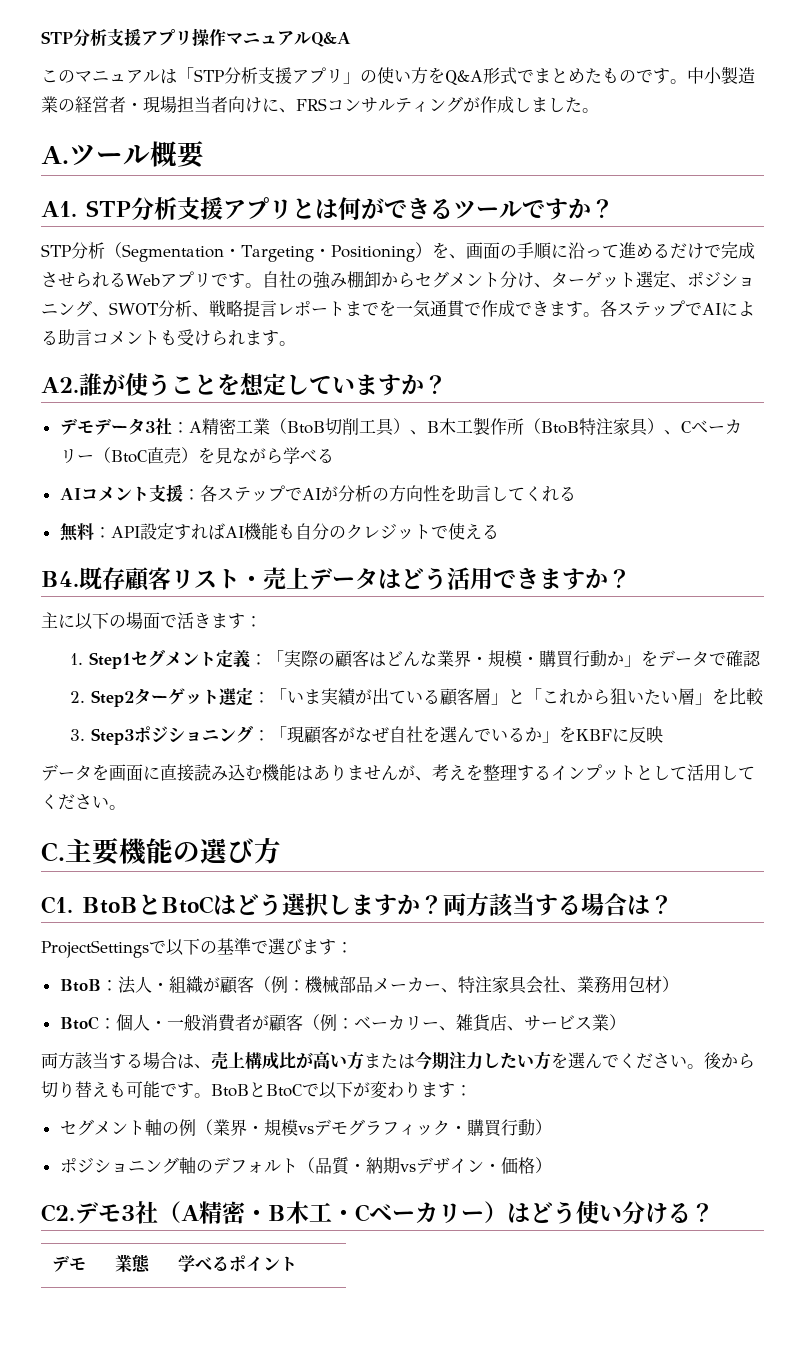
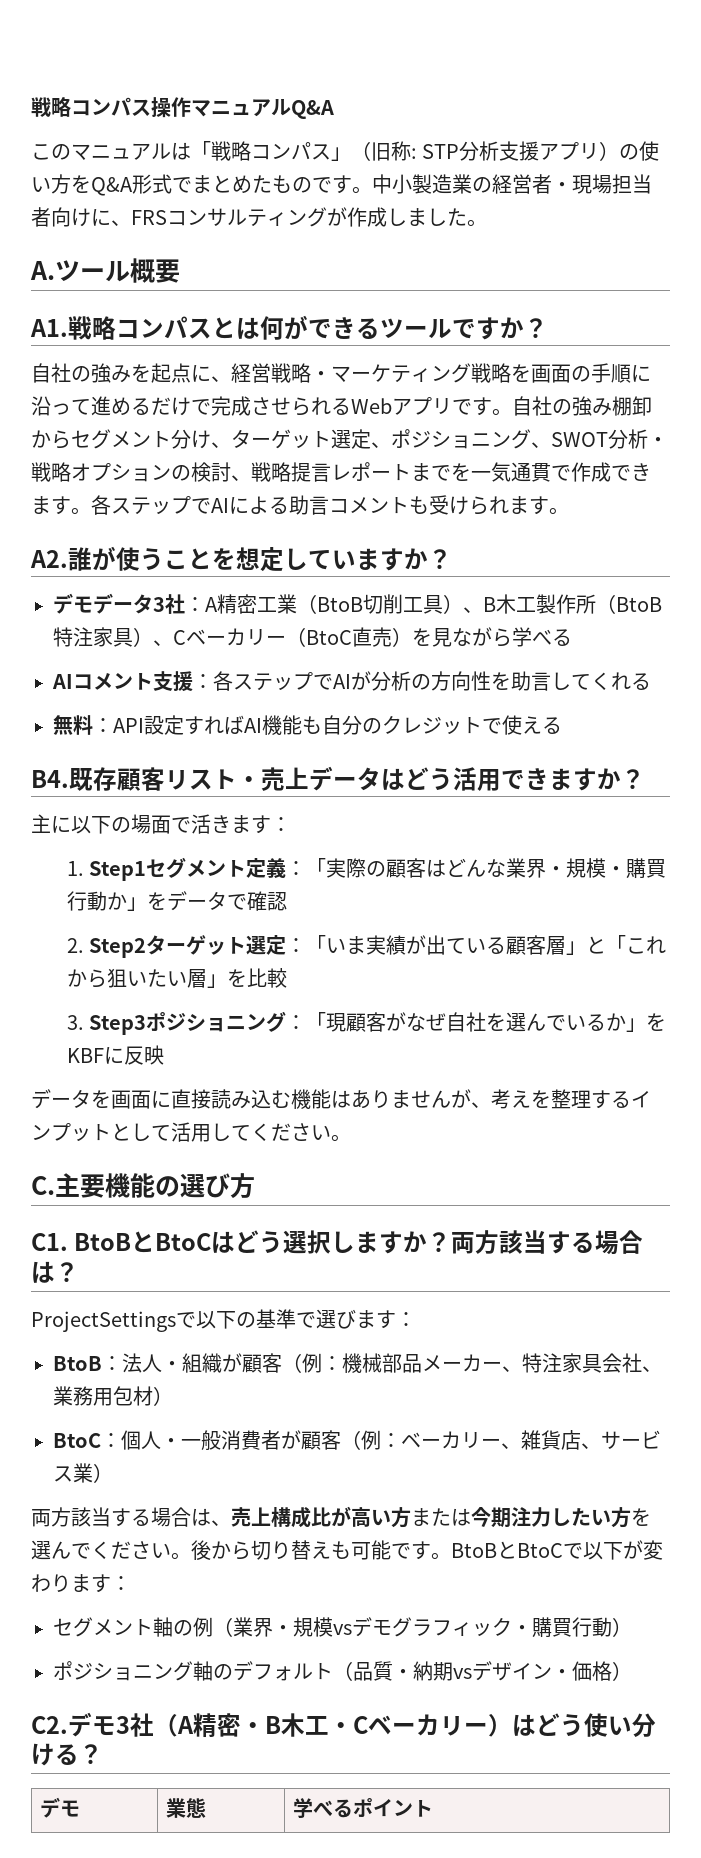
- STP分析支援アプリ操作マニュアルQ&A
+ 戦略コンパス操作マニュアルQ&A
- このマニュアルは「STP分析支援アプリ」の使い方をQ&A形式でまとめたものです。
+ このマニュアルは「戦略コンパス」（旧称: STP分析支援アプリ）の使い方をQ&A形式でまとめたものです。
- A1. STP分析支援アプリとは何ができるツールですか？
+ A1.戦略コンパスとは何ができるツールですか？
- STP分析（Segmentation・Targeting・Positioning）を、画面の手順に沿って進めるだけで完成させられるWebアプリです。
+ 自社の強みを起点に、経営戦略・マーケティング戦略を画面の手順に沿って進めるだけで完成させられるWebアプリです。
- 自社の強み棚卸からセグメント分け、ターゲット選定、ポジショニング、SWOT分析、戦略提言レポートまでを一気通貫で作成できます。
+ 自社の強み棚卸からセグメント分け、ターゲット選定、ポジショニング、SWOT分析・戦略オプションの検討、戦略提言レポートまでを一気通貫で作成できます。

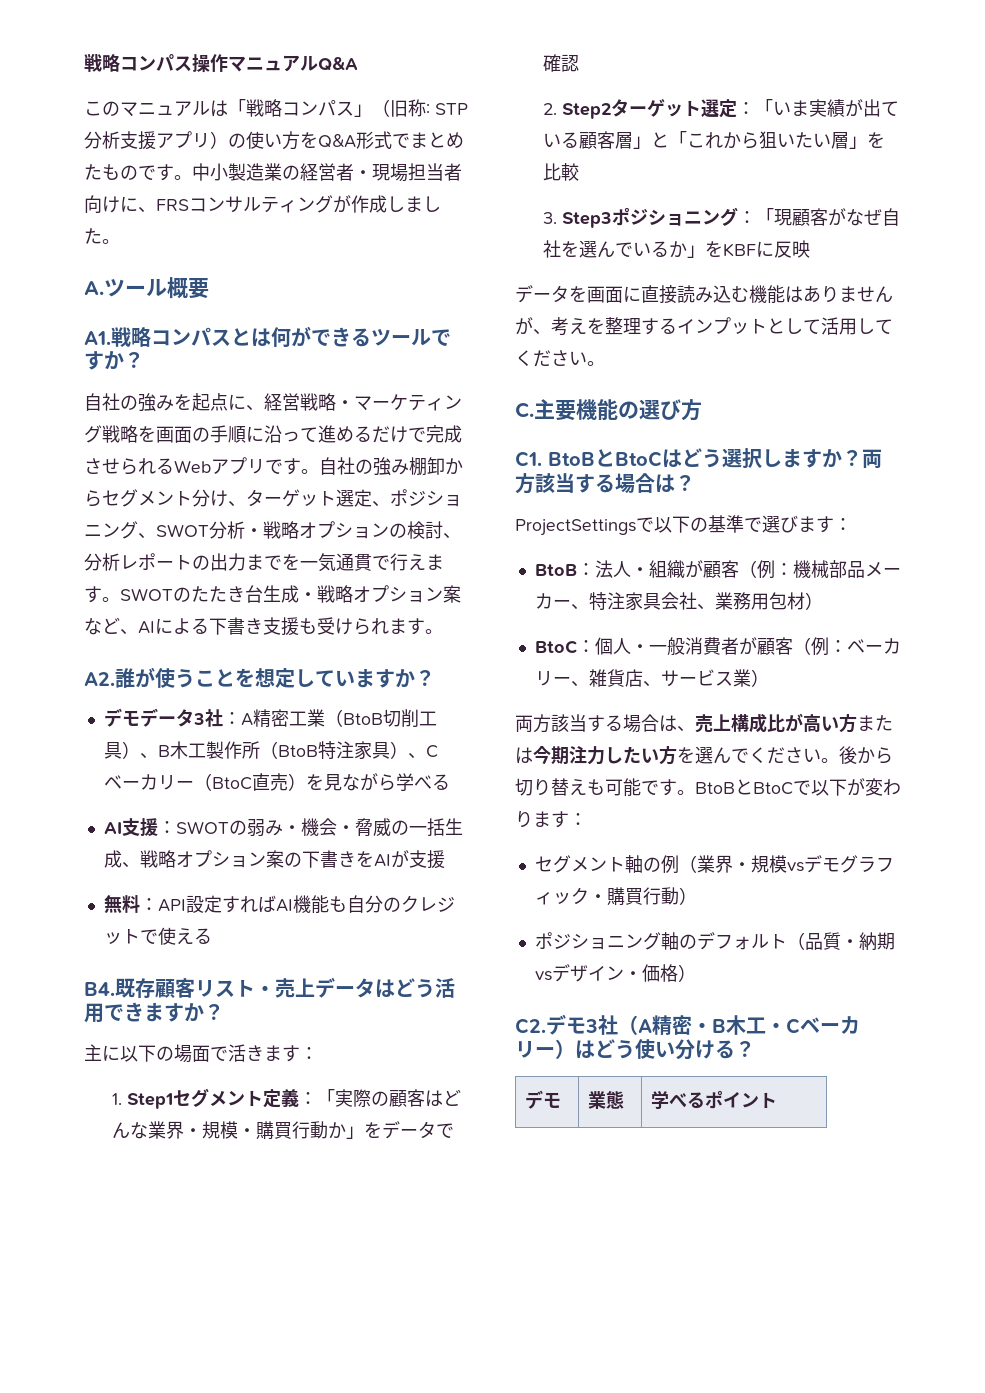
- 自社の強み棚卸からセグメント分け、ターゲット選定、ポジショニング、SWOT分析・戦略オプションの検討、戦略提言レポートまでを一気通貫で作成できます。各ステップでAIによる助言コメントも受けられます。
+ 自社の強み棚卸からセグメント分け、ターゲット選定、ポジショニング、SWOT分析・戦略オプションの検討、分析レポートの出力までを一気通貫で行えます。SWOTのたたき台生成・戦略オプション案など、AIによる下書き支援も受けられます。
- AIコメント支援：各ステップでAIが分析の方向性を助言してくれる
+ AI支援：SWOTの弱み・機会・脅威の一括生成、戦略オプション案の下書きをAIが支援

